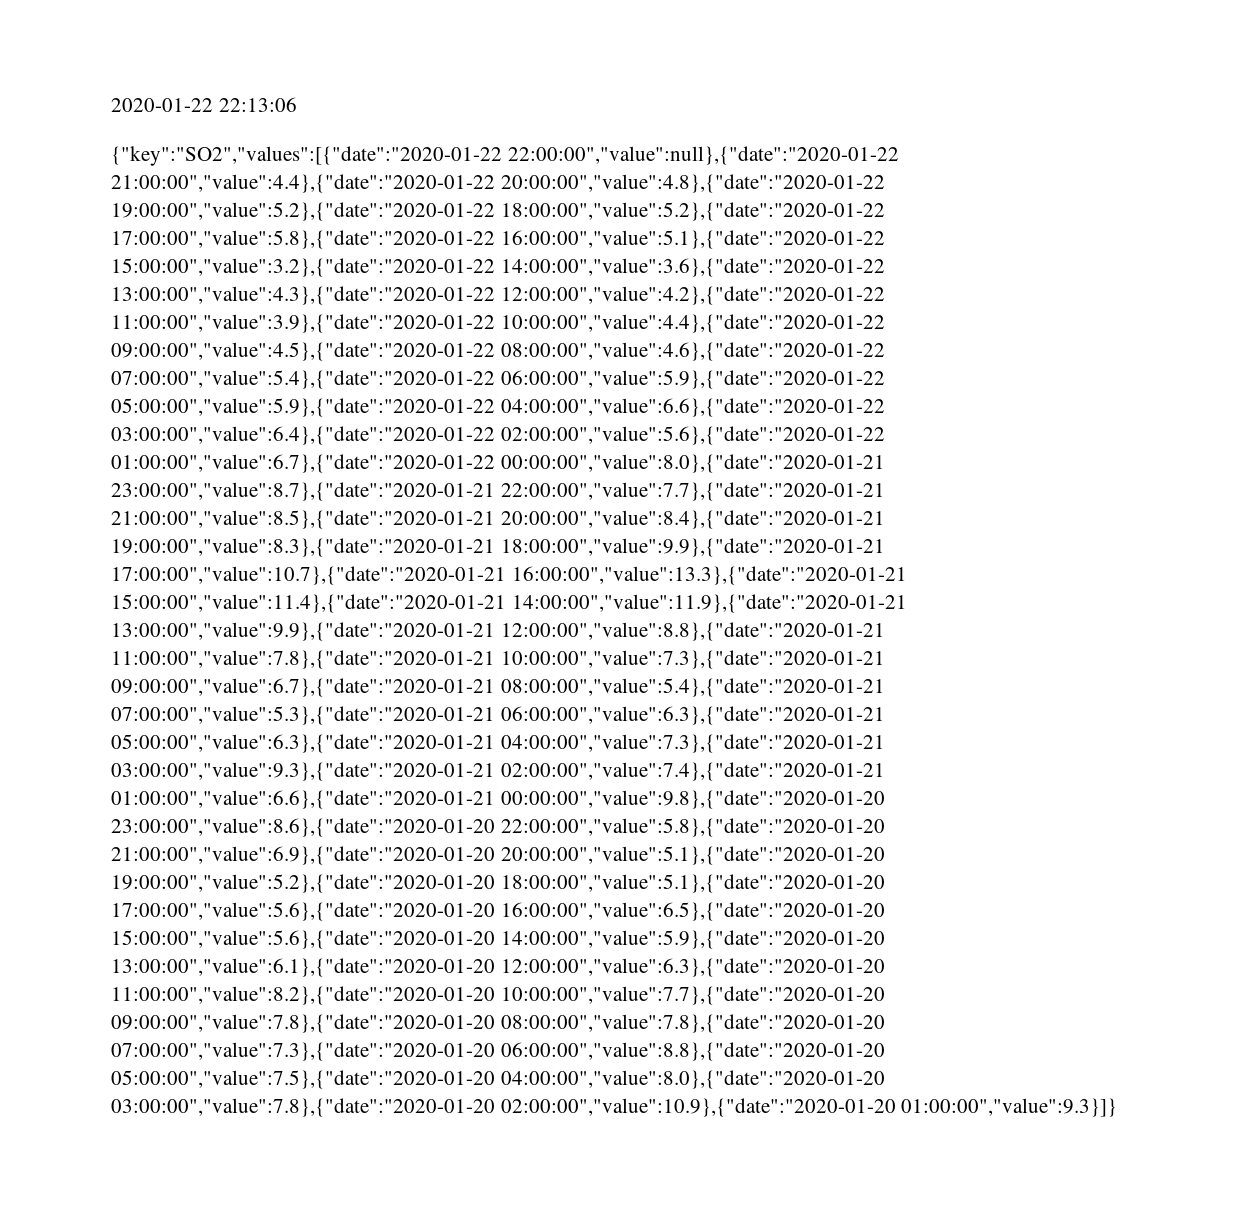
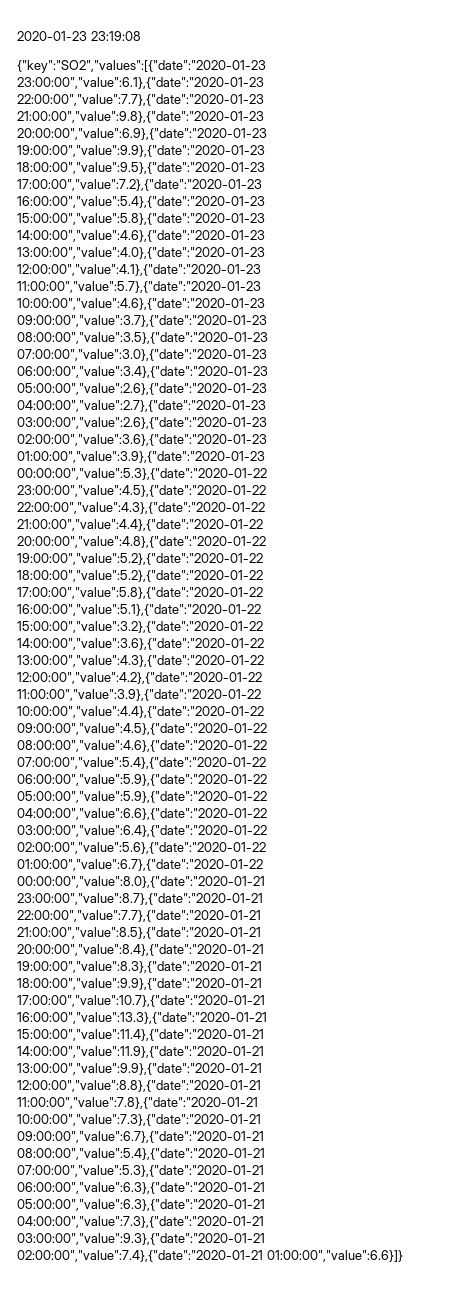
- 2020-01-22 22:13:06
- {"key":"SO2","values":[{"date":"2020-01-22 22:00:00","value":null},{"date":"2020-01-22 21:00:00","value":4.4},{"date":"2020-01-22 20:00:00","value":4.8},{"date":"2020-01-22 19:00:00","value":5.2},{"date":"2020-01-22 18:00:00","value":5.2},{"date":"2020-01-22 17:00:00","value":5.8},{"date":"2020-01-22 16:00:00","value":5.1},{"date":"2020-01-22 15:00:00","value":3.2},{"date":"2020-01-22 14:00:00","value":3.6},{"date":"2020-01-22 13:00:00","value":4.3},{"date":"2020-01-22 12:00:00","value":4.2},{"date":"2020-01-22 11:00:00","value":3.9},{"date":"2020-01-22 10:00:00","value":4.4},{"date":"2020-01-22 09:00:00","value":4.5},{"date":"2020-01-22 08:00:00","value":4.6},{"date":"2020-01-22 07:00:00","value":5.4},{"date":"2020-01-22 06:00:00","value":5.9},{"date":"2020-01-22 05:00:00","value":5.9},{"date":"2020-01-22 04:00:00","value":6.6},{"date":"2020-01-22 03:00:00","value":6.4},{"date":"2020-01-22 02:00:00","value":5.6},{"date":"2020-01-22 01:00:00","value":6.7},{"date":"2020-01-22 00:00:00","value":8.0},{"date":"2020-01-21 23:00:00","value":8.7},{"date":"2020-01-21 22:00:00","value":7.7},{"date":"2020-01-21 21:00:00","value":8.5},{"date":"2020-01-21 20:00:00","value":8.4},{"date":"2020-01-21 19:00:00","value":8.3},{"date":"2020-01-21 18:00:00","value":9.9},{"date":"2020-01-21 17:00:00","value":10.7},{"date":"2020-01-21 16:00:00","value":13.3},{"date":"2020-01-21 15:00:00","value":11.4},{"date":"2020-01-21 14:00:00","value":11.9},{"date":"2020-01-21 13:00:00","value":9.9},{"date":"2020-01-21 12:00:00","value":8.8},{"date":"2020-01-21 11:00:00","value":7.8},{"date":"2020-01-21 10:00:00","value":7.3},{"date":"2020-01-21 09:00:00","value":6.7},{"date":"2020-01-21 08:00:00","value":5.4},{"date":"2020-01-21 07:00:00","value":5.3},{"date":"2020-01-21 06:00:00","value":6.3},{"date":"2020-01-21 05:00:00","value":6.3},{"date":"2020-01-21 04:00:00","value":7.3},{"date":"2020-01-21 03:00:00","value":9.3},{"date":"2020-01-21 02:00:00","value":7.4},{"date":"2020-01-21 01:00:00","value":6.6},{"date":"2020-01-21 00:00:00","value":9.8},{"date":"2020-01-20 23:00:00","value":8.6},{"date":"2020-01-20 22:00:00","value":5.8},{"date":"2020-01-20 21:00:00","value":6.9},{"date":"2020-01-20 20:00:00","value":5.1},{"date":"2020-01-20 19:00:00","value":5.2},{"date":"2020-01-20 18:00:00","value":5.1},{"date":"2020-01-20 17:00:00","value":5.6},{"date":"2020-01-20 16:00:00","value":6.5},{"date":"2020-01-20 15:00:00","value":5.6},{"date":"2020-01-20 14:00:00","value":5.9},{"date":"2020-01-20 13:00:00","value":6.1},{"date":"2020-01-20 12:00:00","value":6.3},{"date":"2020-01-20 11:00:00","value":8.2},{"date":"2020-01-20 10:00:00","value":7.7},{"date":"2020-01-20 09:00:00","value":7.8},{"date":"2020-01-20 08:00:00","value":7.8},{"date":"2020-01-20 07:00:00","value":7.3},{"date":"2020-01-20 06:00:00","value":8.8},{"date":"2020-01-20 05:00:00","value":7.5},{"date":"2020-01-20 04:00:00","value":8.0},{"date":"2020-01-20 03:00:00","value":7.8},{"date":"2020-01-20 02:00:00","value":10.9},{"date":"2020-01-20 01:00:00","value":9.3}]}
+ 2020-01-23 23:19:08
+ {"key":"SO2","values":[{"date":"2020-01-23 23:00:00","value":6.1},{"date":"2020-01-23 22:00:00","value":7.7},{"date":"2020-01-23 21:00:00","value":9.8},{"date":"2020-01-23 20:00:00","value":6.9},{"date":"2020-01-23 19:00:00","value":9.9},{"date":"2020-01-23 18:00:00","value":9.5},{"date":"2020-01-23 17:00:00","value":7.2},{"date":"2020-01-23 16:00:00","value":5.4},{"date":"2020-01-23 15:00:00","value":5.8},{"date":"2020-01-23 14:00:00","value":4.6},{"date":"2020-01-23 13:00:00","value":4.0},{"date":"2020-01-23 12:00:00","value":4.1},{"date":"2020-01-23 11:00:00","value":5.7},{"date":"2020-01-23 10:00:00","value":4.6},{"date":"2020-01-23 09:00:00","value":3.7},{"date":"2020-01-23 08:00:00","value":3.5},{"date":"2020-01-23 07:00:00","value":3.0},{"date":"2020-01-23 06:00:00","value":3.4},{"date":"2020-01-23 05:00:00","value":2.6},{"date":"2020-01-23 04:00:00","value":2.7},{"date":"2020-01-23 03:00:00","value":2.6},{"date":"2020-01-23 02:00:00","value":3.6},{"date":"2020-01-23 01:00:00","value":3.9},{"date":"2020-01-23 00:00:00","value":5.3},{"date":"2020-01-22 23:00:00","value":4.5},{"date":"2020-01-22 22:00:00","value":4.3},{"date":"2020-01-22 21:00:00","value":4.4},{"date":"2020-01-22 20:00:00","value":4.8},{"date":"2020-01-22 19:00:00","value":5.2},{"date":"2020-01-22 18:00:00","value":5.2},{"date":"2020-01-22 17:00:00","value":5.8},{"date":"2020-01-22 16:00:00","value":5.1},{"date":"2020-01-22 15:00:00","value":3.2},{"date":"2020-01-22 14:00:00","value":3.6},{"date":"2020-01-22 13:00:00","value":4.3},{"date":"2020-01-22 12:00:00","value":4.2},{"date":"2020-01-22 11:00:00","value":3.9},{"date":"2020-01-22 10:00:00","value":4.4},{"date":"2020-01-22 09:00:00","value":4.5},{"date":"2020-01-22 08:00:00","value":4.6},{"date":"2020-01-22 07:00:00","value":5.4},{"date":"2020-01-22 06:00:00","value":5.9},{"date":"2020-01-22 05:00:00","value":5.9},{"date":"2020-01-22 04:00:00","value":6.6},{"date":"2020-01-22 03:00:00","value":6.4},{"date":"2020-01-22 02:00:00","value":5.6},{"date":"2020-01-22 01:00:00","value":6.7},{"date":"2020-01-22 00:00:00","value":8.0},{"date":"2020-01-21 23:00:00","value":8.7},{"date":"2020-01-21 22:00:00","value":7.7},{"date":"2020-01-21 21:00:00","value":8.5},{"date":"2020-01-21 20:00:00","value":8.4},{"date":"2020-01-21 19:00:00","value":8.3},{"date":"2020-01-21 18:00:00","value":9.9},{"date":"2020-01-21 17:00:00","value":10.7},{"date":"2020-01-21 16:00:00","value":13.3},{"date":"2020-01-21 15:00:00","value":11.4},{"date":"2020-01-21 14:00:00","value":11.9},{"date":"2020-01-21 13:00:00","value":9.9},{"date":"2020-01-21 12:00:00","value":8.8},{"date":"2020-01-21 11:00:00","value":7.8},{"date":"2020-01-21 10:00:00","value":7.3},{"date":"2020-01-21 09:00:00","value":6.7},{"date":"2020-01-21 08:00:00","value":5.4},{"date":"2020-01-21 07:00:00","value":5.3},{"date":"2020-01-21 06:00:00","value":6.3},{"date":"2020-01-21 05:00:00","value":6.3},{"date":"2020-01-21 04:00:00","value":7.3},{"date":"2020-01-21 03:00:00","value":9.3},{"date":"2020-01-21 02:00:00","value":7.4},{"date":"2020-01-21 01:00:00","value":6.6}]}

